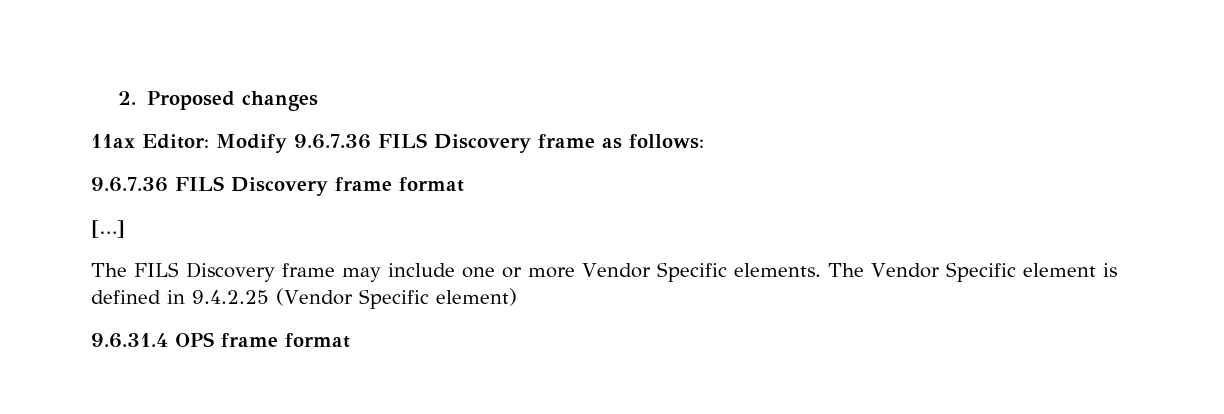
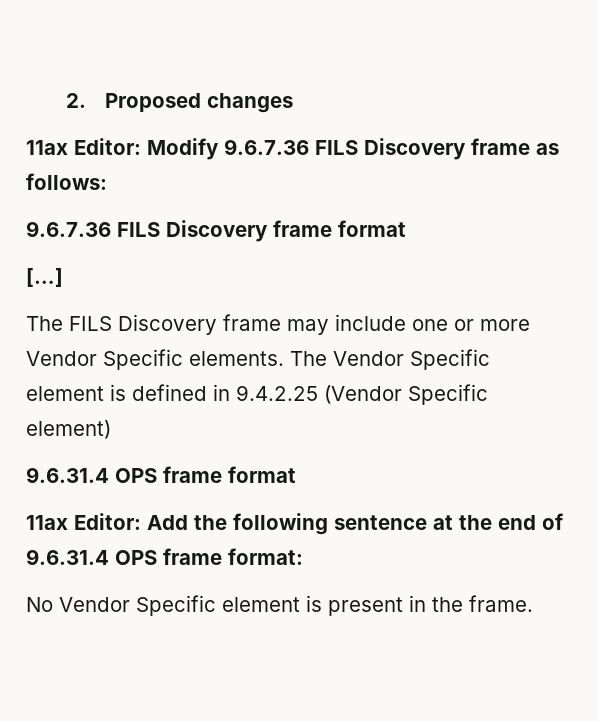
+ 11ax Editor: Add the following sentence at the end of 9.6.31.4 OPS frame format:
+ No Vendor Specific element is present in the frame.

